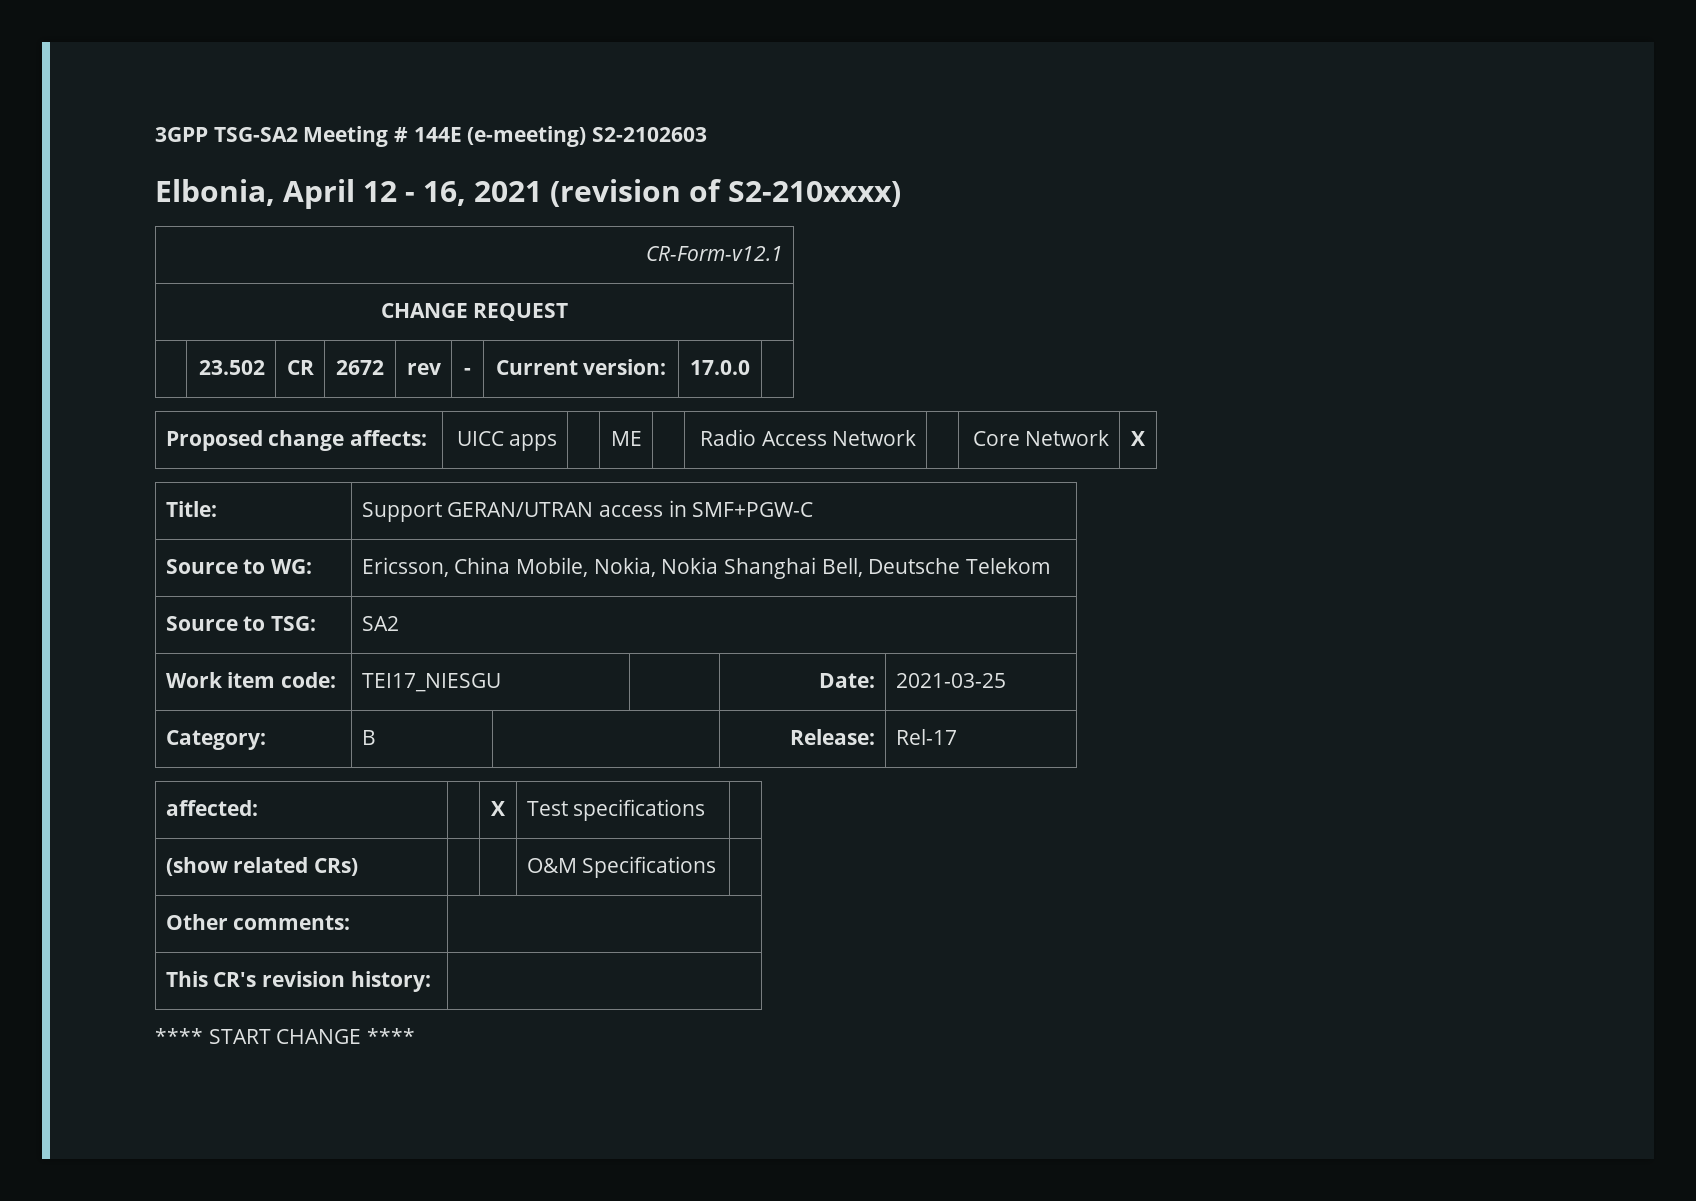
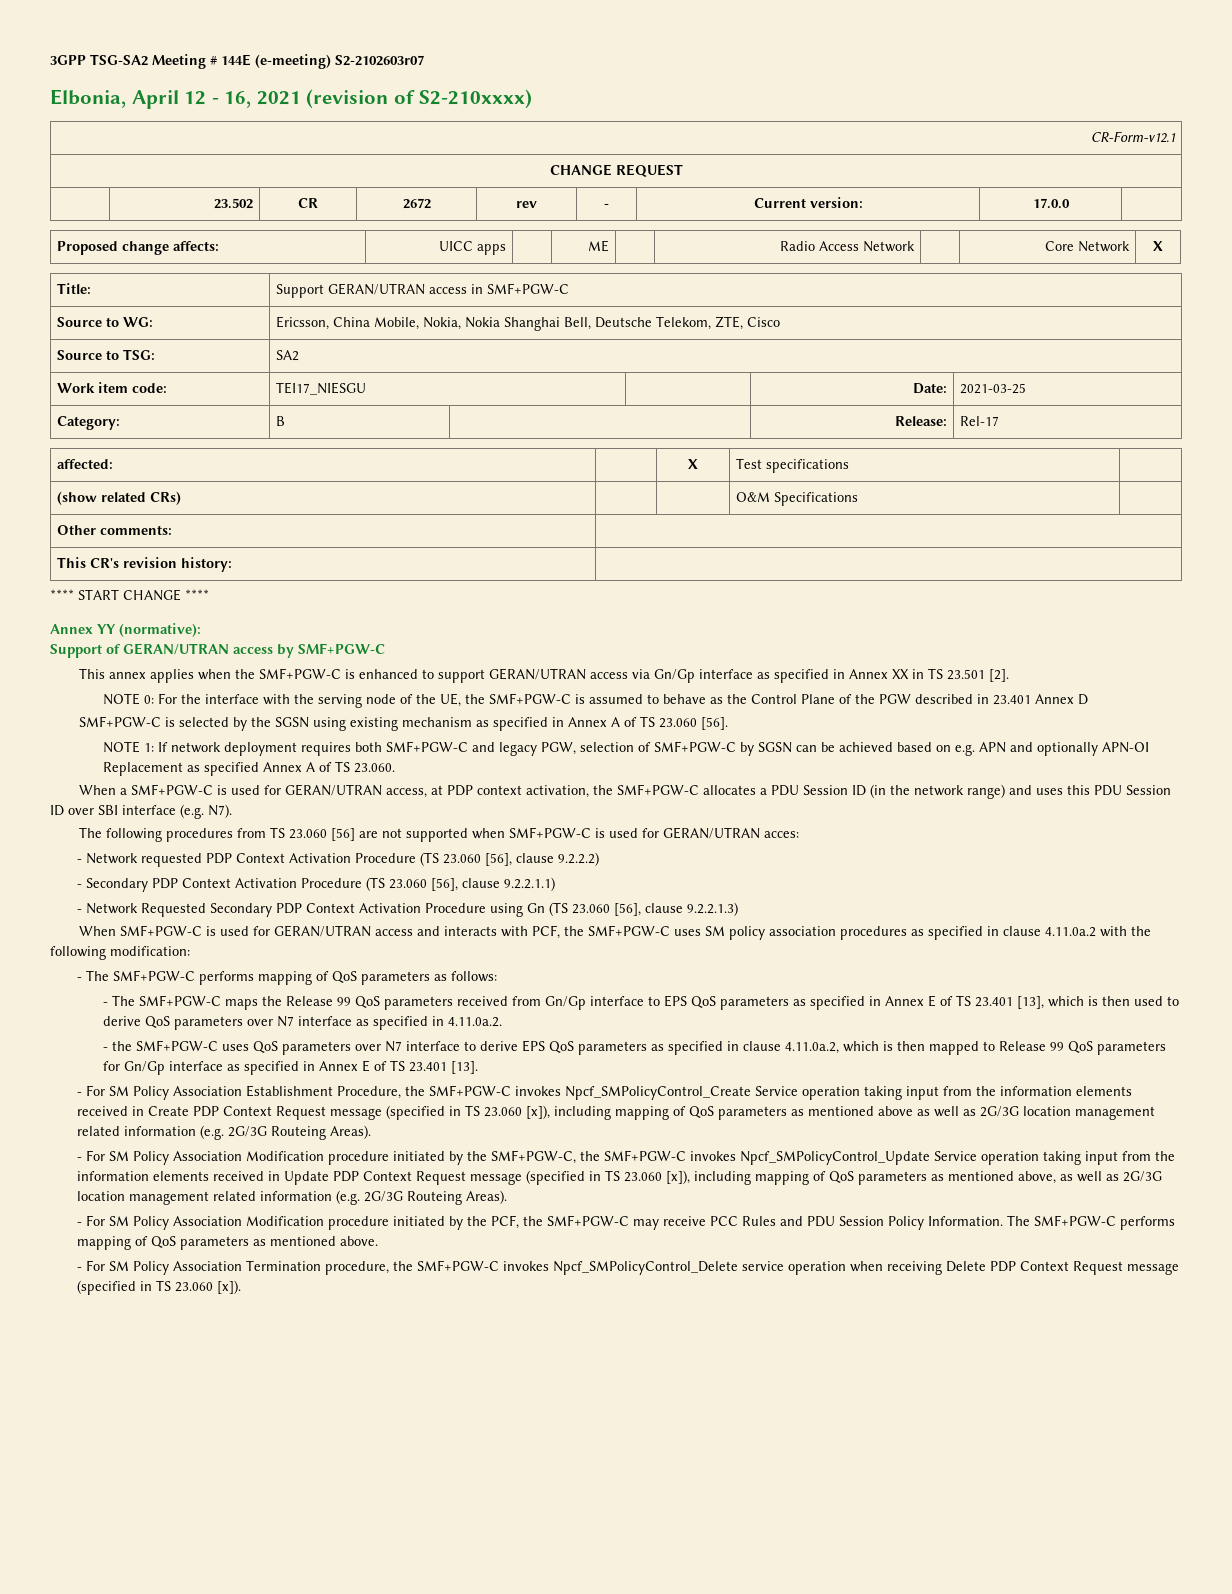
- 3GPP TSG-SA2 Meeting # 144E (e-meeting) S2-2102603
+ 3GPP TSG-SA2 Meeting # 144E (e-meeting) S2-2102603r07
- Source to WG: | Ericsson, China Mobile, Nokia, Nokia Shanghai Bell, Deutsche Telekom
+ Source to WG: | Ericsson, China Mobile, Nokia, Nokia Shanghai Bell, Deutsche Telekom, ZTE, Cisco
+ Annex YY (normative):
+ Support of GERAN/UTRAN access by SMF+PGW-C
+ This annex applies when the SMF+PGW-C is enhanced to support GERAN/UTRAN access via Gn/Gp interface as specified in Annex XX in TS 23.501 [2].
+ NOTE 0: For the interface with the serving node of the UE, the SMF+PGW-C is assumed to behave as the Control Plane of the PGW described in 23.401 Annex D
+ SMF+PGW-C is selected by the SGSN using existing mechanism as specified in Annex A of TS 23.060 [56].
+ NOTE 1: If network deployment requires both SMF+PGW-C and legacy PGW, selection of SMF+PGW-C by SGSN can be achieved based on e.g. APN and optionally APN-OI Replacement as specified Annex A of TS 23.060.
+ When a SMF+PGW-C is used for GERAN/UTRAN access, at PDP context activation, the SMF+PGW-C allocates a PDU Session ID (in the network range) and uses this PDU Session ID over SBI interface (e.g. N7).
+ The following procedures from TS 23.060 [56] are not supported when SMF+PGW-C is used for GERAN/UTRAN acces:
+ - Network requested PDP Context Activation Procedure (TS 23.060 [56], clause 9.2.2.2)
+ - Secondary PDP Context Activation Procedure (TS 23.060 [56], clause 9.2.2.1.1)
+ - Network Requested Secondary PDP Context Activation Procedure using Gn (TS 23.060 [56], clause 9.2.2.1.3)
+ When SMF+PGW-C is used for GERAN/UTRAN access and interacts with PCF, the SMF+PGW-C uses SM policy association procedures as specified in clause 4.11.0a.2 with the following modification:
+ - The SMF+PGW-C performs mapping of QoS parameters as follows:
+ - The SMF+PGW-C maps the Release 99 QoS parameters received from Gn/Gp interface to EPS QoS parameters as specified in Annex E of TS 23.401 [13], which is then used to derive QoS parameters over N7 interface as specified in 4.11.0a.2.
+ - the SMF+PGW-C uses QoS parameters over N7 interface to derive EPS QoS parameters as specified in clause 4.11.0a.2, which is then mapped to Release 99 QoS parameters for Gn/Gp interface as specified in Annex E of TS 23.401 [13].
+ - For SM Policy Association Establishment Procedure, the SMF+PGW-C invokes Npcf_SMPolicyControl_Create Service operation taking input from the information elements received in Create PDP Context Request message (specified in TS 23.060 [x]), including mapping of QoS parameters as mentioned above as well as 2G/3G location management related information (e.g. 2G/3G Routeing Areas).
+ - For SM Policy Association Modification procedure initiated by the SMF+PGW-C, the SMF+PGW-C invokes Npcf_SMPolicyControl_Update Service operation taking input from the information elements received in Update PDP Context Request message (specified in TS 23.060 [x]), including mapping of QoS parameters as mentioned above, as well as 2G/3G location management related information (e.g. 2G/3G Routeing Areas).
+ - For SM Policy Association Modification procedure initiated by the PCF, the SMF+PGW-C may receive PCC Rules and PDU Session Policy Information. The SMF+PGW-C performs mapping of QoS parameters as mentioned above.
+ - For SM Policy Association Termination procedure, the SMF+PGW-C invokes Npcf_SMPolicyControl_Delete service operation when receiving Delete PDP Context Request message (specified in TS 23.060 [x]).

